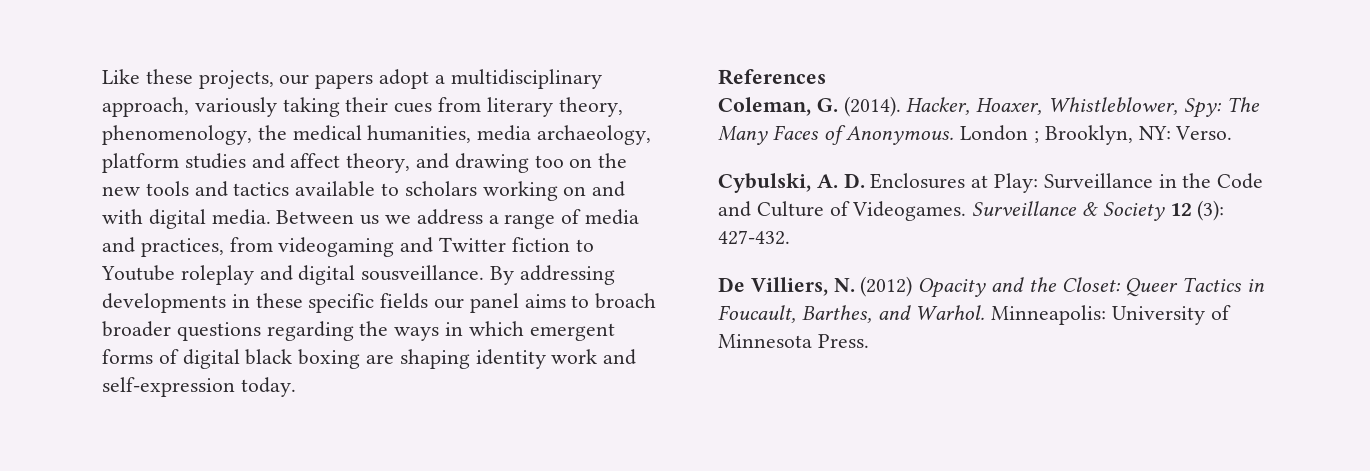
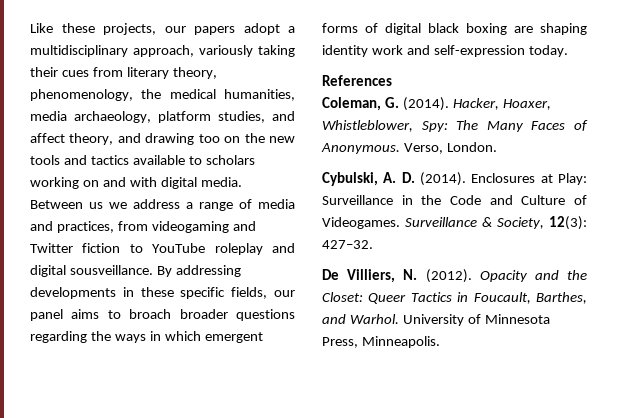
- Like these projects, our papers adopt a multidisciplinary approach, variously taking their cues from literary theory, phenomenology, the medical humanities, media archaeology, platform studies and affect theory, and drawing too on the new tools and tactics available to scholars working on and with digital media.
+ Like these projects, our papers adopt a multidisciplinary approach, variously taking their cues from literary theory, phenomenology, the medical humanities, media archaeology, platform studies, and affect theory, and drawing too on the new tools and tactics available to scholars working on and with digital media.
- Between us we address a range of media and practices, from videogaming and Twitter fiction to Youtube roleplay and digital sousveillance.
+ Between us we address a range of media and practices, from videogaming and Twitter fiction to YouTube roleplay and digital sousveillance.
- By addressing developments in these specific fields our panel aims to broach broader questions regarding the ways in which emergent forms of digital black boxing are shaping identity work and self-expression today.
+ By addressing developments in these specific fields, our panel aims to broach broader questions regarding the ways in which emergent forms of digital black boxing are shaping identity work and self-expression today.
- London ; Brooklyn, NY: Verso.
+ Verso, London.
- Cybulski, A. D. Enclosures at Play: Surveillance in the Code and Culture of Videogames.
+ Cybulski, A. D. (2014). Enclosures at Play: Surveillance in the Code and Culture of Videogames.
- Surveillance & Society 12 (3): 427-432.
+ Surveillance & Society, 12(3): 427–32.
- De Villiers, N. (2012) Opacity and the Closet: Queer Tactics in Foucault, Barthes, and Warhol.
+ De Villiers, N. (2012). Opacity and the Closet: Queer Tactics in Foucault, Barthes, and Warhol.
- Minneapolis: University of Minnesota Press.
+ University of Minnesota Press, Minneapolis.

